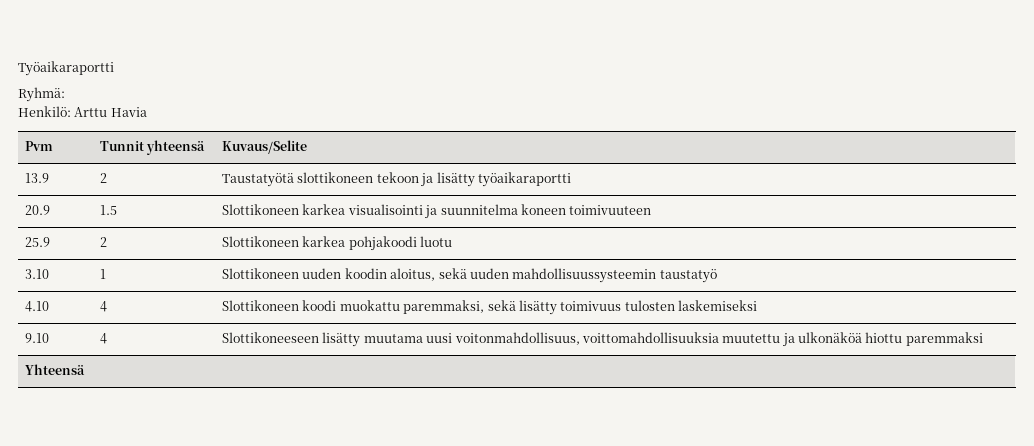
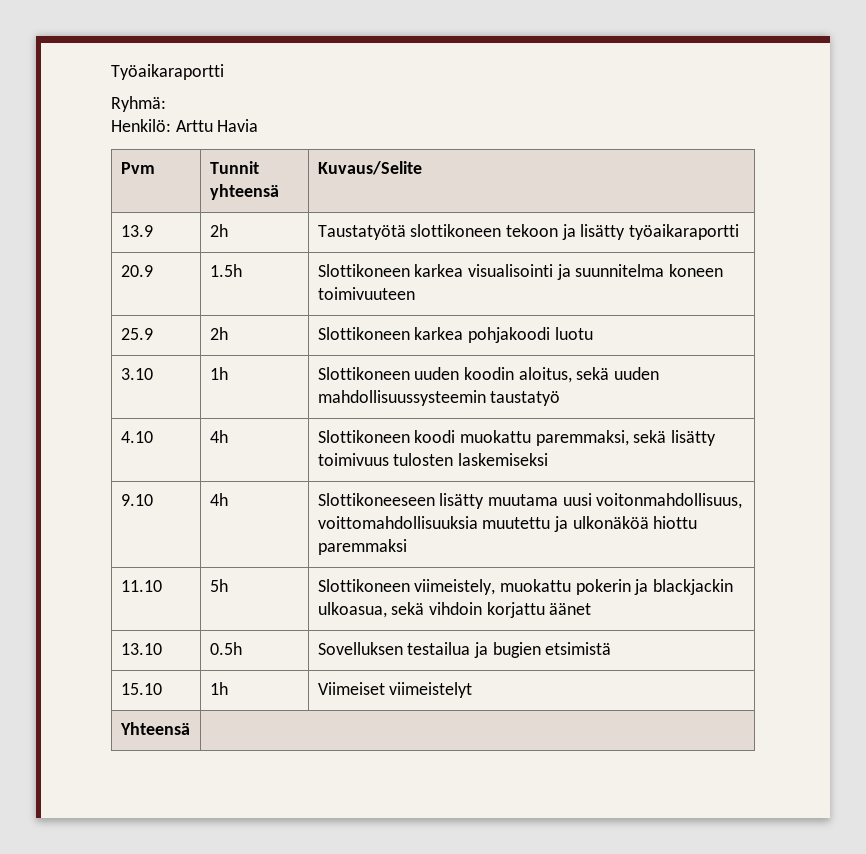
- 13.9 | 2 | Taustatyötä slottikoneen tekoon ja lisätty työaikaraportti
+ 13.9 | 2h | Taustatyötä slottikoneen tekoon ja lisätty työaikaraportti
- 20.9 | 1.5 | Slottikoneen karkea visualisointi ja suunnitelma koneen toimivuuteen
+ 20.9 | 1.5h | Slottikoneen karkea visualisointi ja suunnitelma koneen toimivuuteen
- 25.9 | 2 | Slottikoneen karkea pohjakoodi luotu
+ 25.9 | 2h | Slottikoneen karkea pohjakoodi luotu
- 3.10 | 1 | Slottikoneen uuden koodin aloitus, sekä uuden mahdollisuussysteemin taustatyö
+ 3.10 | 1h | Slottikoneen uuden koodin aloitus, sekä uuden mahdollisuussysteemin taustatyö
- 4.10 | 4 | Slottikoneen koodi muokattu paremmaksi, sekä lisätty toimivuus tulosten laskemiseksi
+ 4.10 | 4h | Slottikoneen koodi muokattu paremmaksi, sekä lisätty toimivuus tulosten laskemiseksi
- 9.10 | 4 | Slottikoneeseen lisätty muutama uusi voitonmahdollisuus, voittomahdollisuuksia muutettu ja ulkonäköä hiottu paremmaksi
+ 9.10 | 4h | Slottikoneeseen lisätty muutama uusi voitonmahdollisuus, voittomahdollisuuksia muutettu ja ulkonäköä hiottu paremmaksi
+ 11.10 | 5h | Slottikoneen viimeistely, muokattu pokerin ja blackjackin ulkoasua, sekä vihdoin korjattu äänet
+ 13.10 | 0.5h | Sovelluksen testailua ja bugien etsimistä
+ 15.10 | 1h | Viimeiset viimeistelyt

